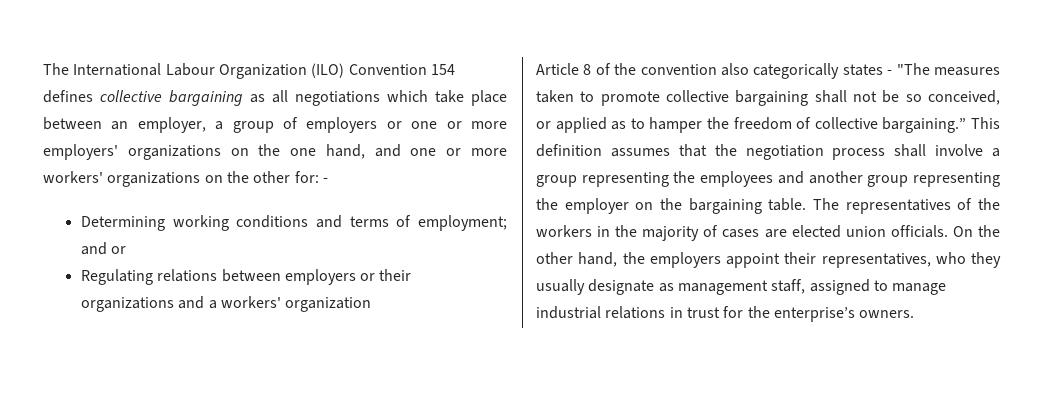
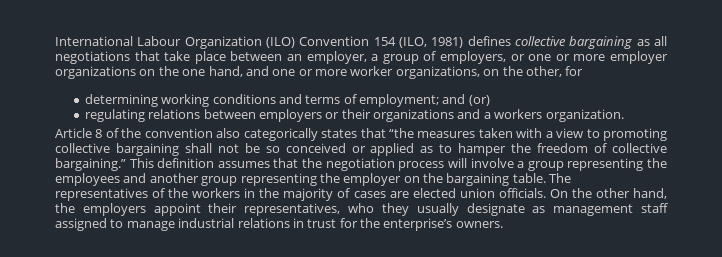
- The International Labour Organization (ILO) Convention 154 defines collective bargaining as all negotiations which take place between an employer, a group of employers or one or more employers' organizations on the one hand, and one or more workers' organizations on the other for: -
- Determining working conditions and terms of employment; and or
- Regulating relations between employers or their organizations and a workers' organization
+ International Labour Organization (ILO) Convention 154 (ILO, 1981) defines collective bargaining as all negotiations that take place between an employer, a group of employers, or one or more employer organizations on the one hand, and one or more worker organizations, on the other, for
+ determining working conditions and terms of employment; and (or)
+ regulating relations between employers or their organizations and a workers organization.
- Article 8 of the convention also categorically states - "The measures taken to promote collective bargaining shall not be so conceived, or applied as to hamper the freedom of collective bargaining.”
+ Article 8 of the convention also categorically states that “the measures taken with a view to promoting collective bargaining shall not be so conceived or applied as to hamper the freedom of collective bargaining.”
- This definition assumes that the negotiation process shall involve a group representing the employees and another group representing the employer on the bargaining table.
+ This definition assumes that the negotiation process will involve a group representing the employees and another group representing the employer on the bargaining table.
- On the other hand, the employers appoint their representatives, who they usually designate as management staff, assigned to manage industrial relations in trust for the enterprise’s owners.
+ On the other hand, the employers appoint their representatives, who they usually designate as management staff assigned to manage industrial relations in trust for the enterprise’s owners.

